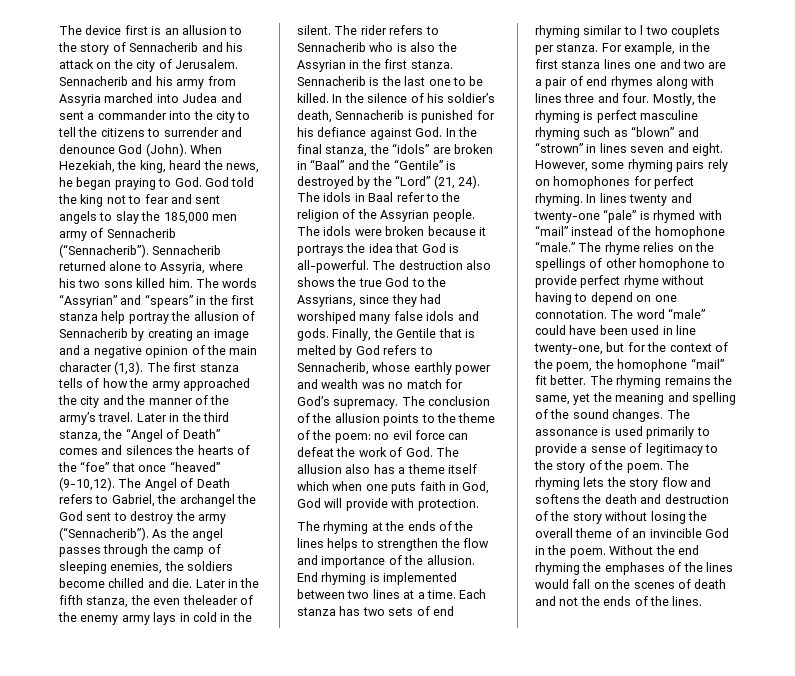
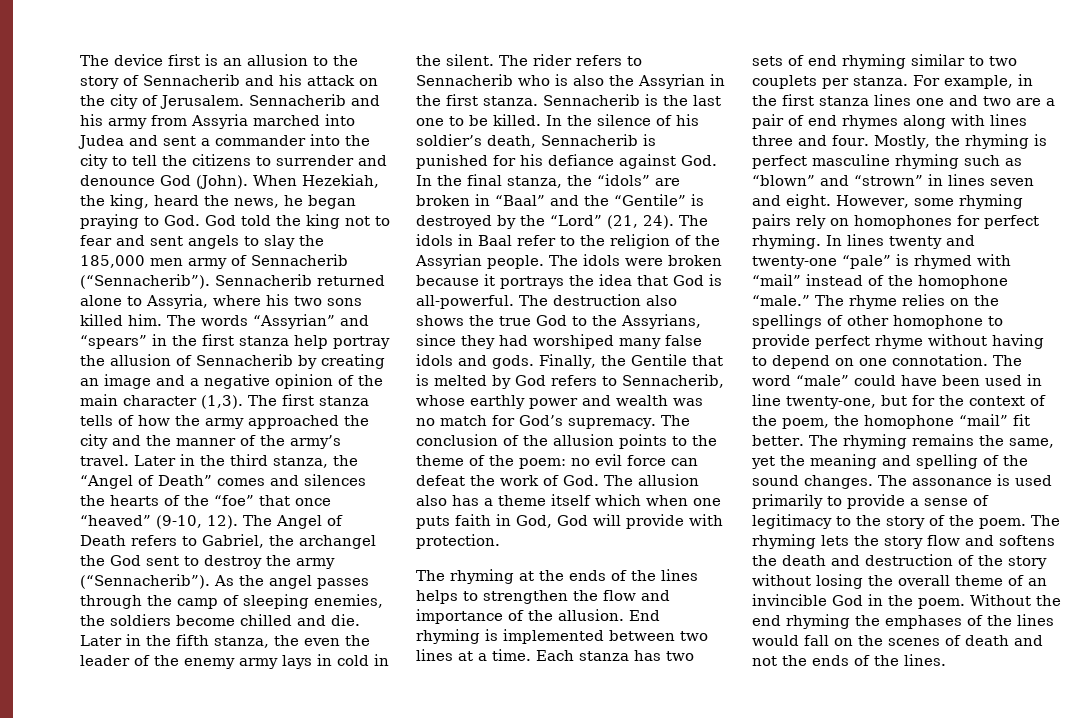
- Later in the third stanza, the “Angel of Death” comes and silences the hearts of the “foe” that once “heaved” (9-10,12).
+ Later in the third stanza, the “Angel of Death” comes and silences the hearts of the “foe” that once “heaved” (9-10, 12).
- Later in the fifth stanza, the even theleader of the enemy army lays in cold in the silent.
+ Later in the fifth stanza, the even the leader of the enemy army lays in cold in the silent.
- Each stanza has two sets of end rhyming similar to l two couplets per stanza.
+ Each stanza has two sets of end rhyming similar to two couplets per stanza.

